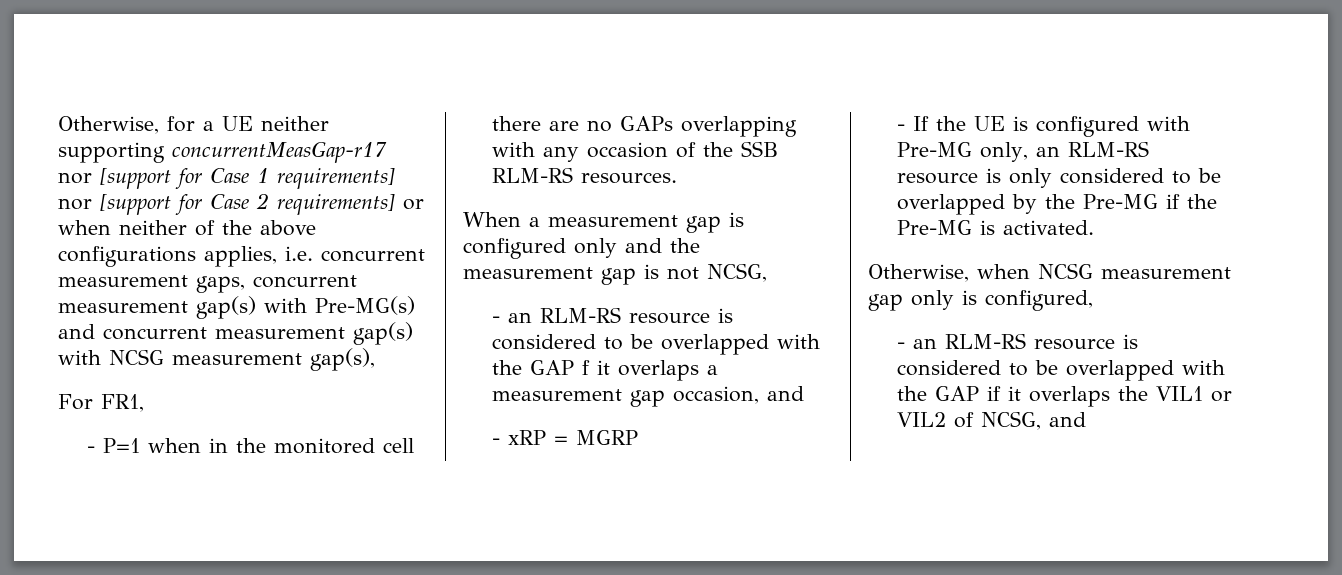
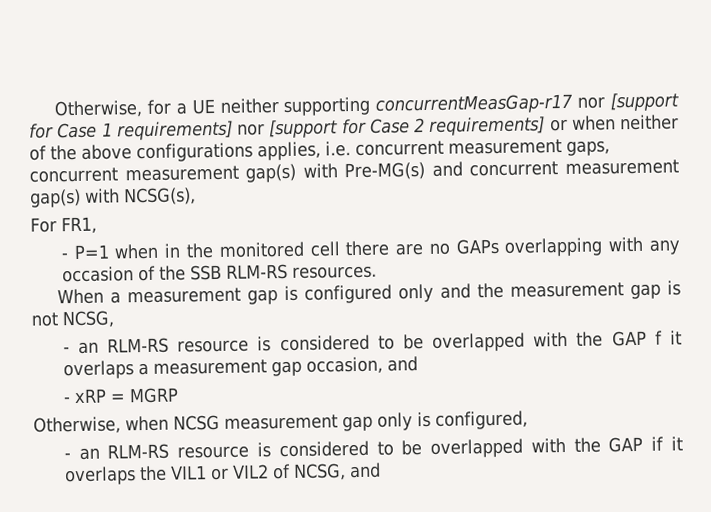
- Otherwise, for a UE neither supporting concurrentMeasGap-r17 nor [support for Case 1 requirements] nor [support for Case 2 requirements] or when neither of the above configurations applies, i.e. concurrent measurement gaps, concurrent measurement gap(s) with Pre-MG(s) and concurrent measurement gap(s) with NCSG measurement gap(s),
+ Otherwise, for a UE neither supporting concurrentMeasGap-r17 nor [support for Case 1 requirements] nor [support for Case 2 requirements] or when neither of the above configurations applies, i.e. concurrent measurement gaps, concurrent measurement gap(s) with Pre-MG(s) and concurrent measurement gap(s) with NCSG(s),
- - If the UE is configured with Pre-MG only, an RLM-RS resource is only considered to be overlapped by the Pre-MG if the Pre-MG is activated.

